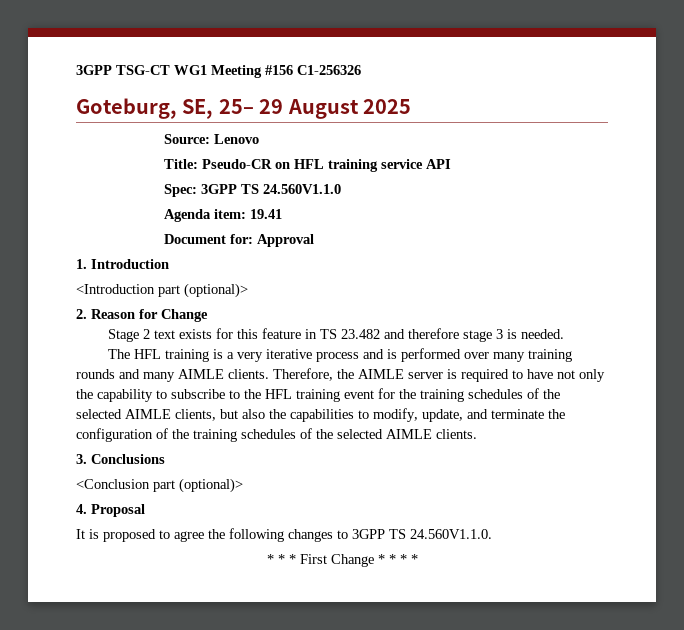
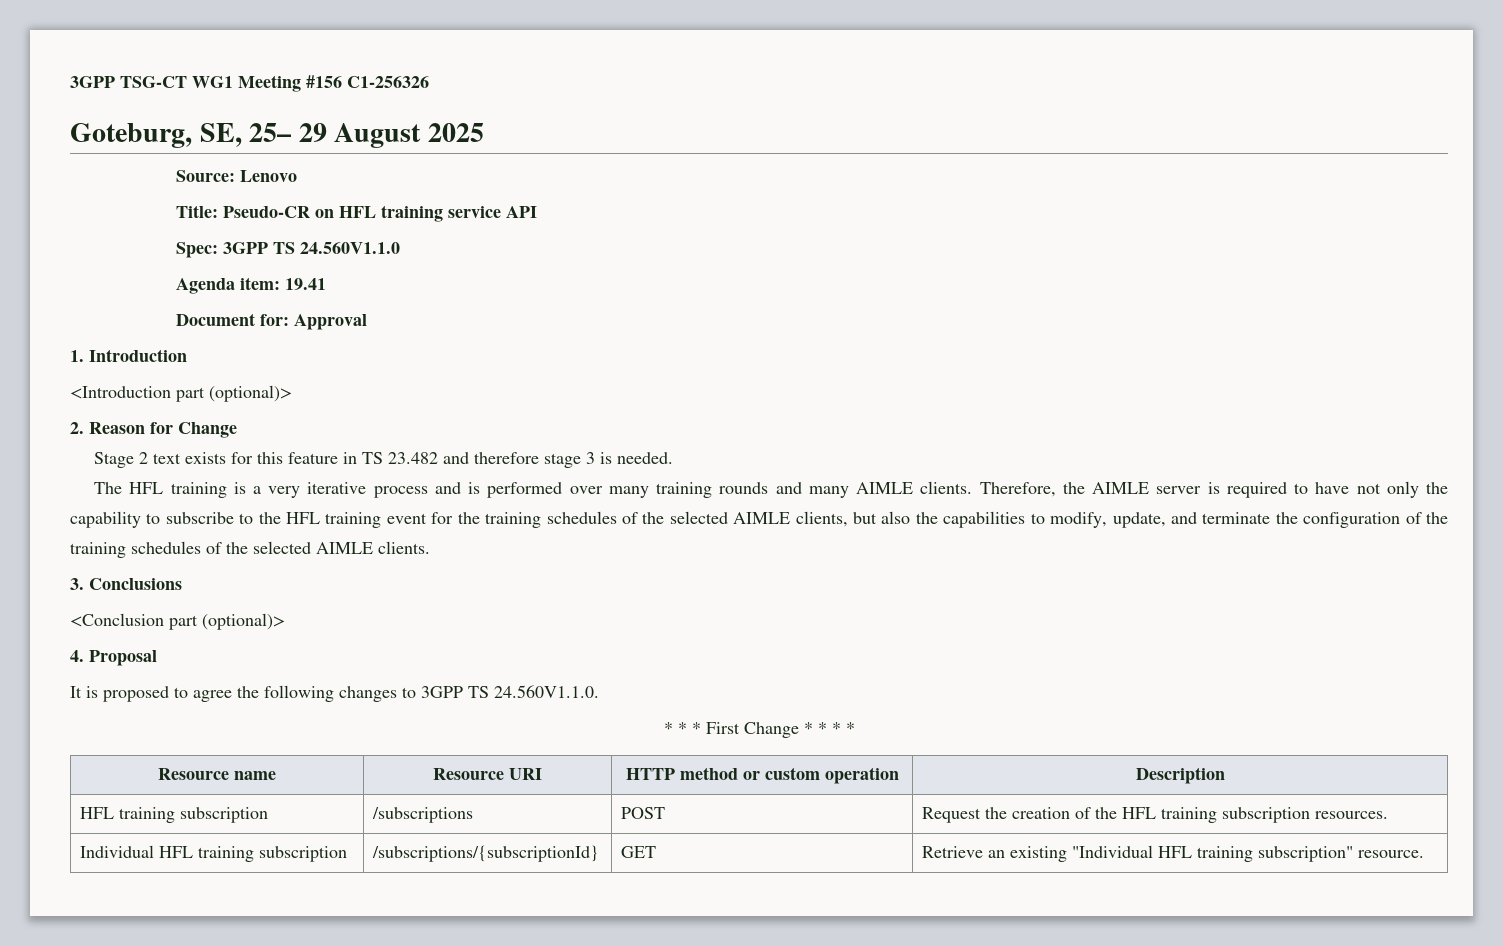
+ Resource name | Resource URI | HTTP method or custom operation | Description
+ HFL training subscription | /subscriptions | POST | Request the creation of the HFL training subscription resources.
+ Individual HFL training subscription | /subscriptions/{subscriptionId} | GET | Retrieve an existing "Individual HFL training subscription" resource.

